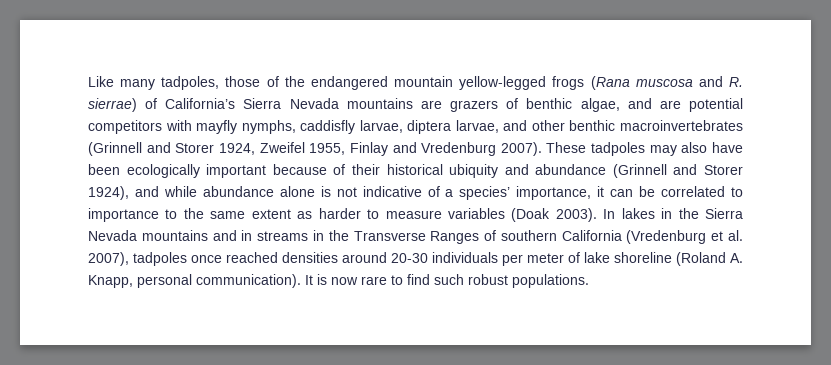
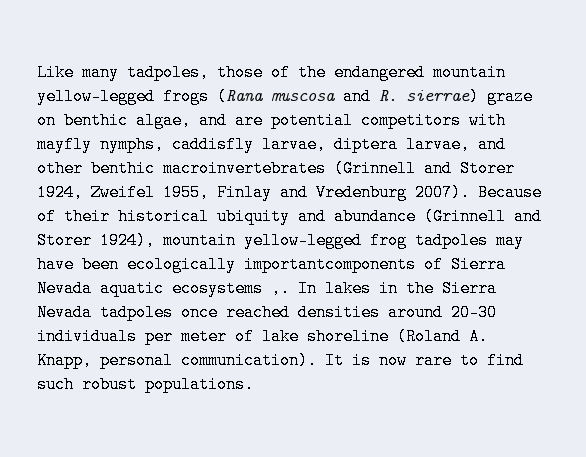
- Like many tadpoles, those of the endangered mountain yellow-legged frogs (Rana muscosa and R. sierrae) of California’s Sierra Nevada mountains are grazers of benthic algae, and are potential competitors with mayfly nymphs, caddisfly larvae, diptera larvae, and other benthic macroinvertebrates (Grinnell and Storer 1924, Zweifel 1955, Finlay and Vredenburg 2007).
+ Like many tadpoles, those of the endangered mountain yellow-legged frogs (Rana muscosa and R. sierrae) graze on benthic algae, and are potential competitors with mayfly nymphs, caddisfly larvae, diptera larvae, and other benthic macroinvertebrates (Grinnell and Storer 1924, Zweifel 1955, Finlay and Vredenburg 2007).
- These tadpoles may also have been ecologically important because of their historical ubiquity and abundance (Grinnell and Storer 1924), and while abundance alone is not indicative of a species’ importance, it can be correlated to importance to the same extent as harder to measure variables (Doak 2003).
+ Because of their historical ubiquity and abundance (Grinnell and Storer 1924), mountain yellow-legged frog tadpoles may have been ecologically importantcomponents of Sierra Nevada aquatic ecosystems ,.
- In lakes in the Sierra Nevada mountains and in streams in the Transverse Ranges of southern California (Vredenburg et al. 2007), tadpoles once reached densities around 20-30 individuals per meter of lake shoreline (Roland A. Knapp, personal communication).
+ In lakes in the Sierra Nevada tadpoles once reached densities around 20-30 individuals per meter of lake shoreline (Roland A. Knapp, personal communication).

